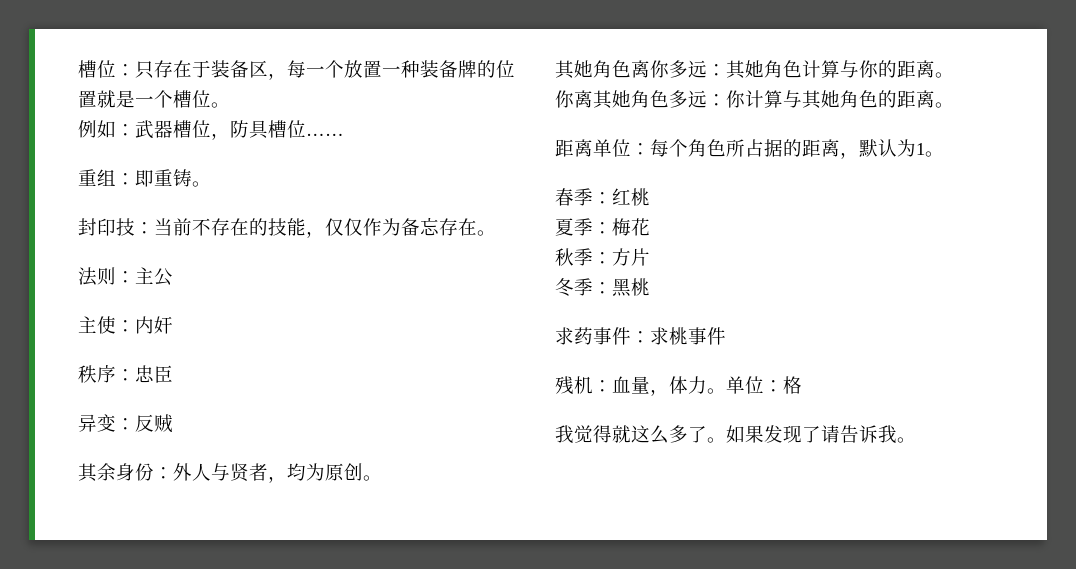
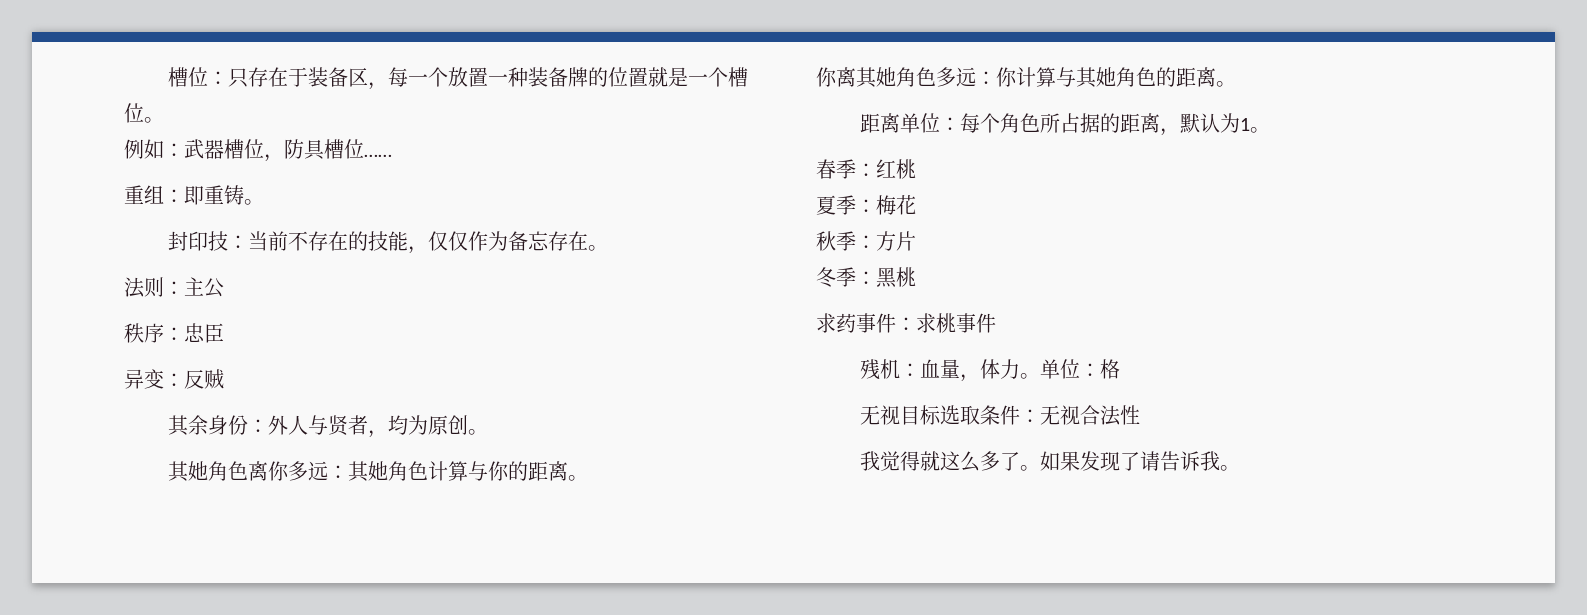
- 主使：内奸
+ 无视目标选取条件：无视合法性

